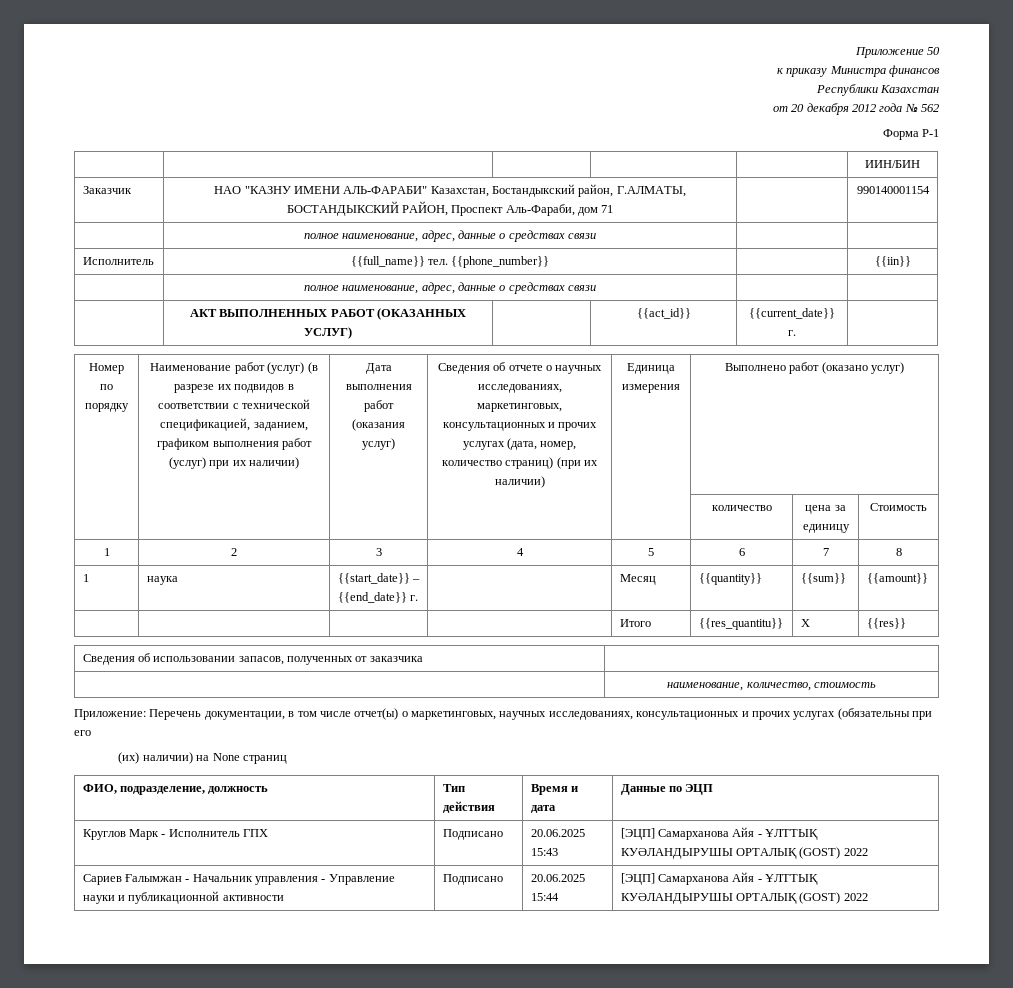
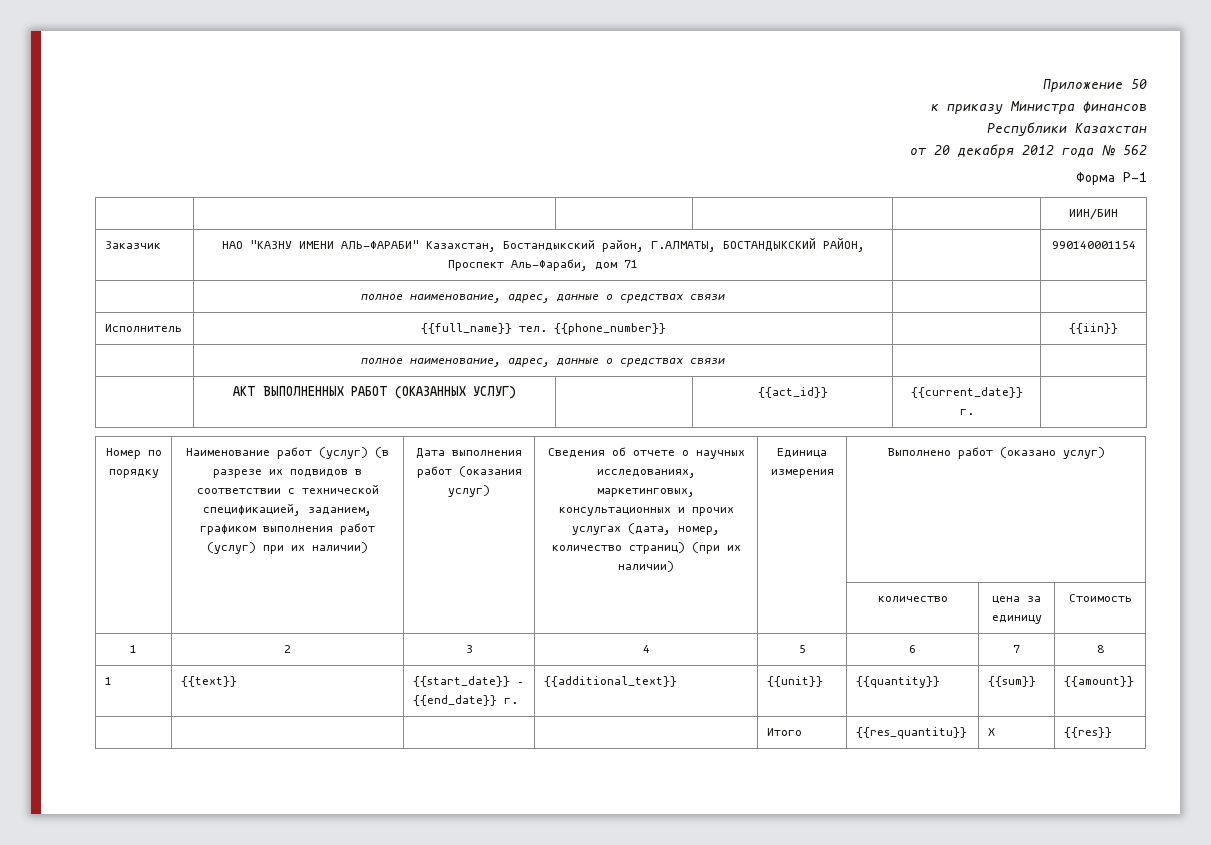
- 1 | наука | {{start_date}} – {{end_date}} г. | | Месяц | {{quantity}} | {{sum}} | {{amount}}
+ 1 | {{text}} | {{start_date}} – {{end_date}} г. | {{additional_text}} | {{unit}} | {{quantity}} | {{sum}} | {{amount}}
- Сведения об использовании запасов, полученных от заказчика |
- | наименование, количество, стоимость
- Приложение: Перечень документации, в том числе отчет(ы) о маркетинговых, научных исследованиях, консультационных и прочих услугах (обязательны при его
- (их) наличии) на None страниц
- ФИО, подразделение, должность | Тип действия | Время и дата | Данные по ЭЦП
- Круглов Марк - Исполнитель ГПХ | Подписано | 20.06.2025 15:43 | [ЭЦП] Самарханова Айя - ҰЛТТЫҚ КУӘЛАНДЫРУШЫ ОРТАЛЫҚ (GOST) 2022
- Сариев Ғалымжан - Начальник управления - Управление науки и публикационной активности | Подписано | 20.06.2025 15:44 | [ЭЦП] Самарханова Айя - ҰЛТТЫҚ КУӘЛАНДЫРУШЫ ОРТАЛЫҚ (GOST) 2022

